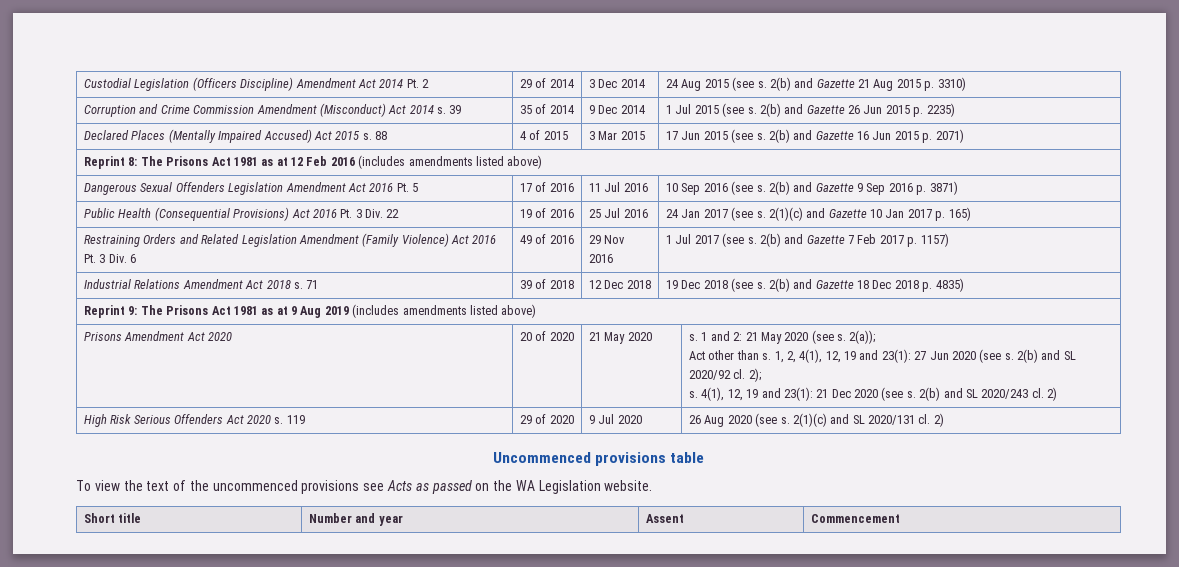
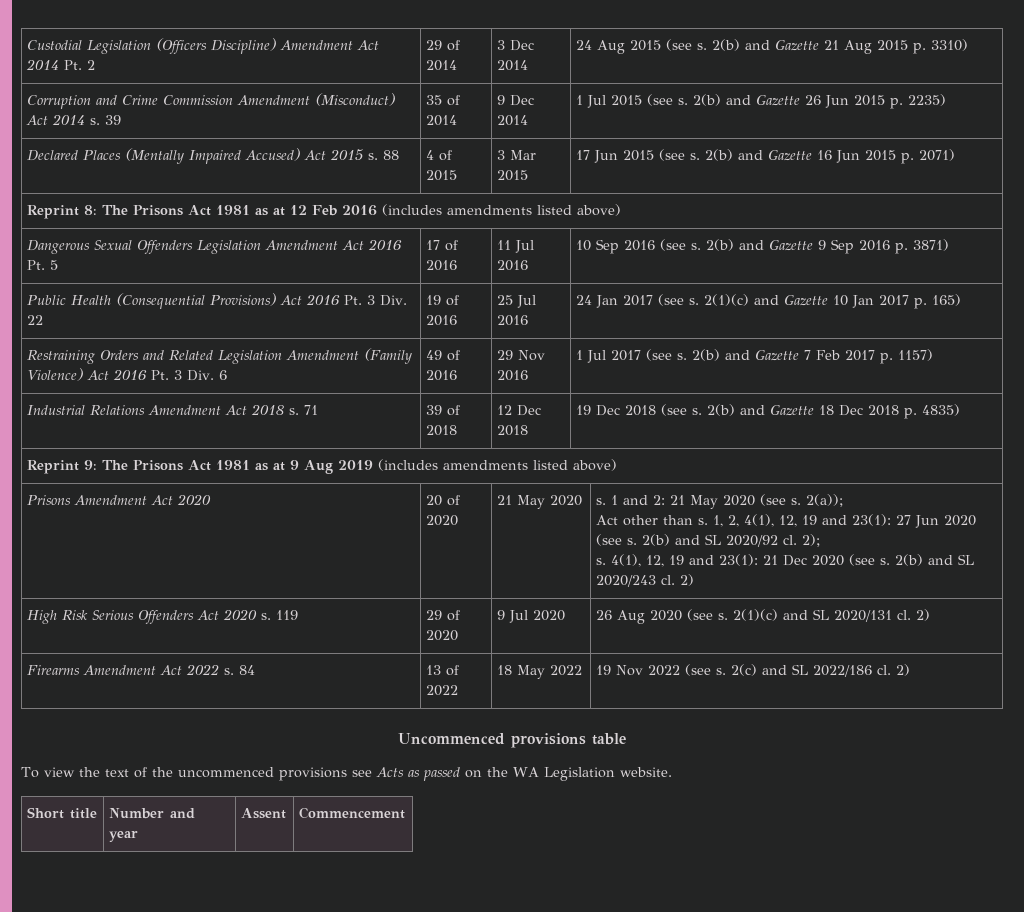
+ Firearms Amendment Act 2022 s. 84 | 13 of 2022 | 18 May 2022 | 19 Nov 2022 (see s. 2(c) and SL 2022/186 cl. 2)

